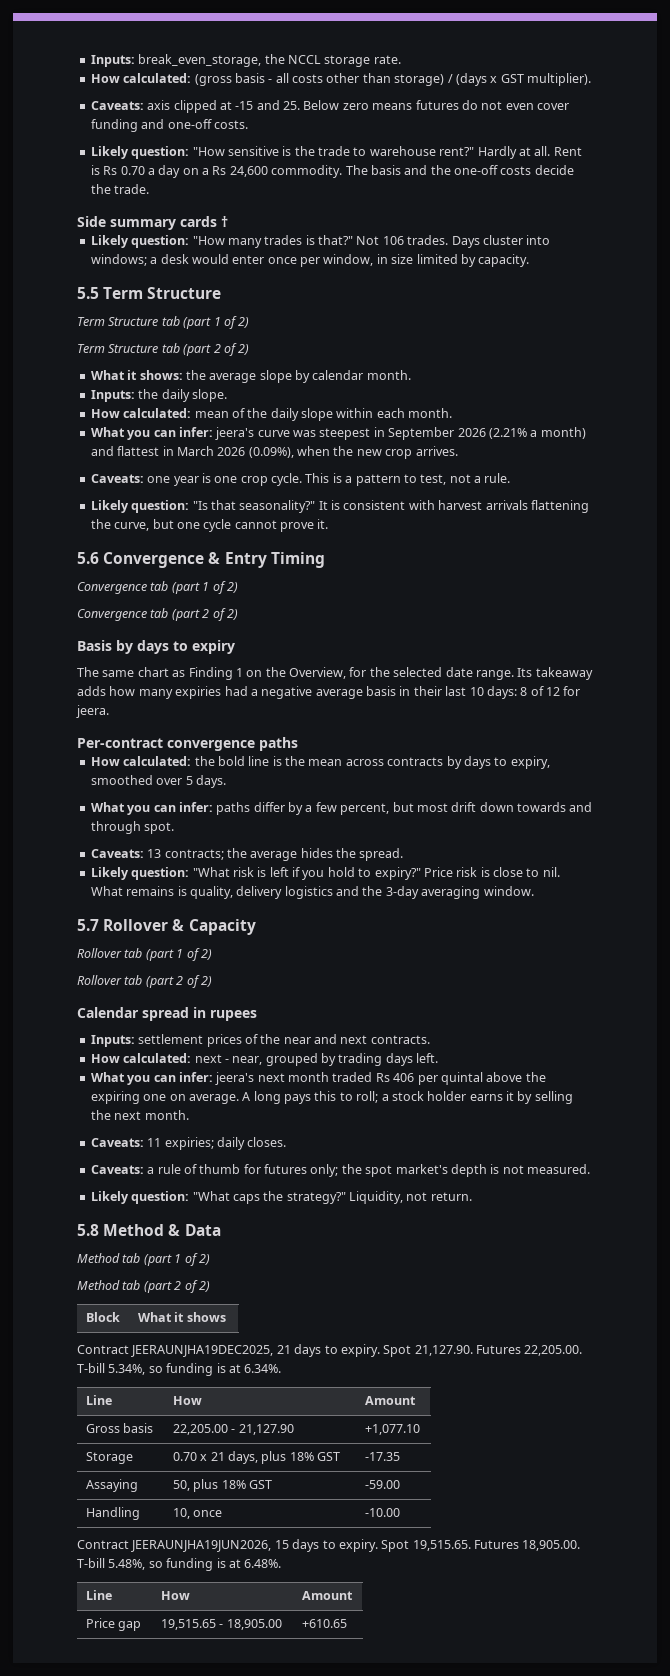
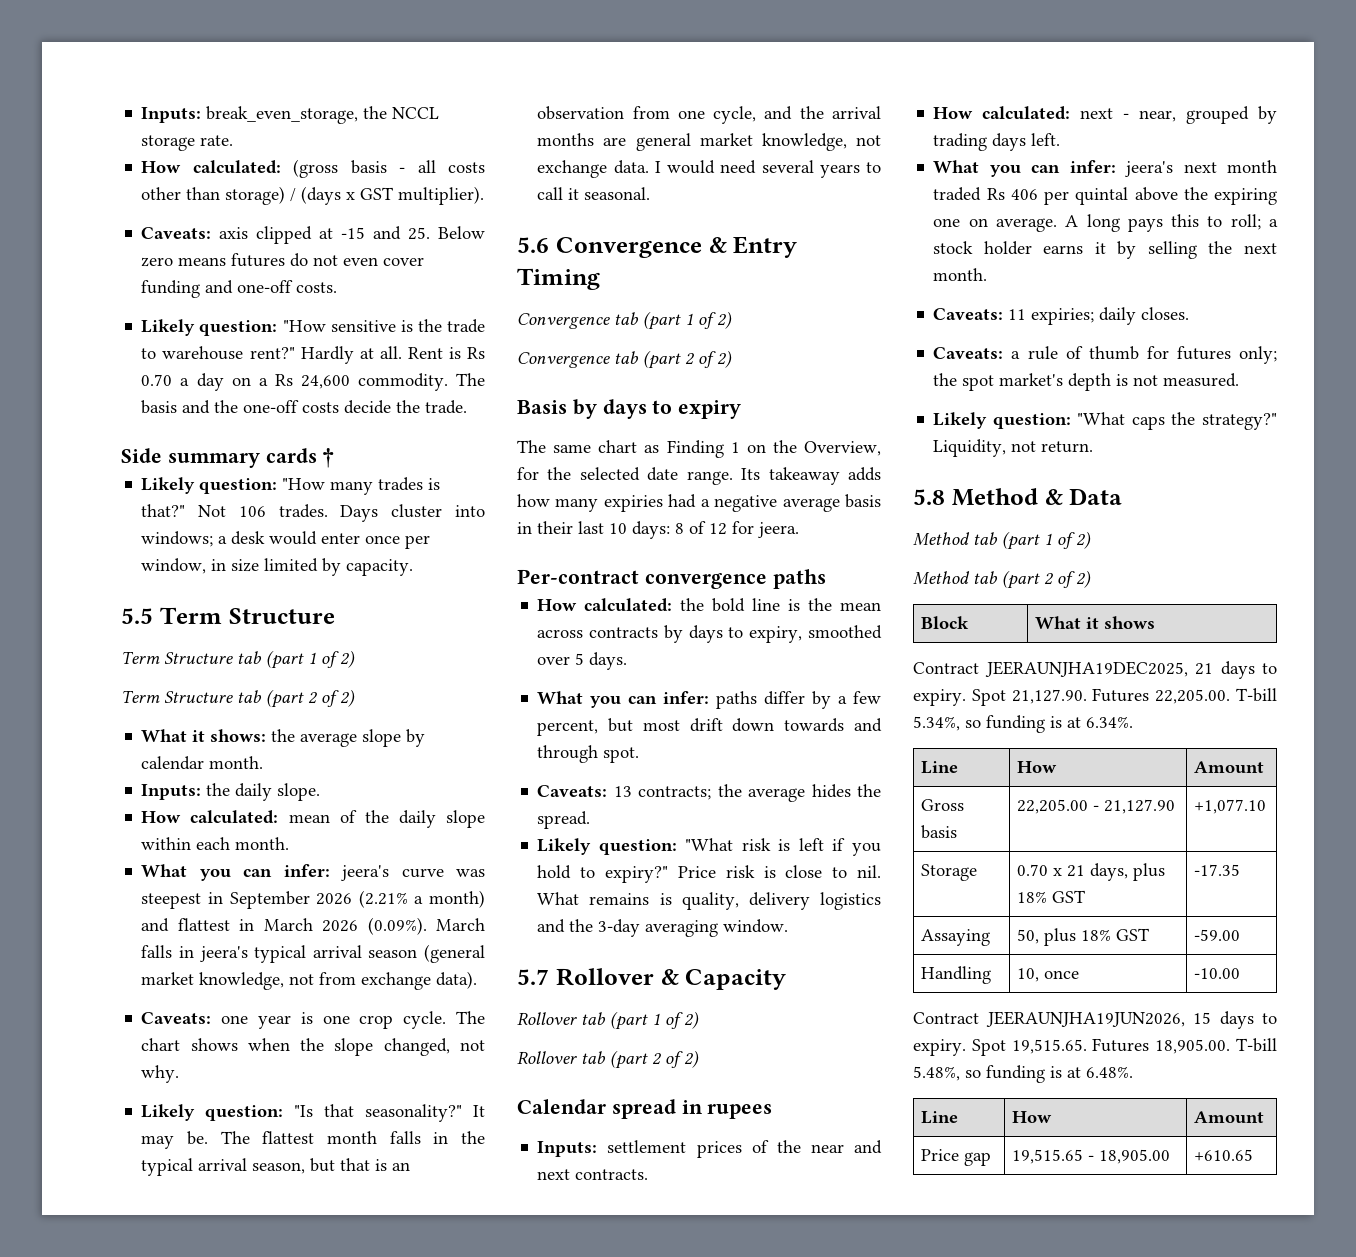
- What you can infer: jeera's curve was steepest in September 2026 (2.21% a month) and flattest in March 2026 (0.09%), when the new crop arrives.
+ What you can infer: jeera's curve was steepest in September 2026 (2.21% a month) and flattest in March 2026 (0.09%). March falls in jeera's typical arrival season (general market knowledge, not from exchange data).
- This is a pattern to test, not a rule.
+ The chart shows when the slope changed, not why.
- It is consistent with harvest arrivals flattening the curve, but one cycle cannot prove it.
+ It may be. The flattest month falls in the typical arrival season, but that is an observation from one cycle, and the arrival months are general market knowledge, not exchange data. I would need several years to call it seasonal.

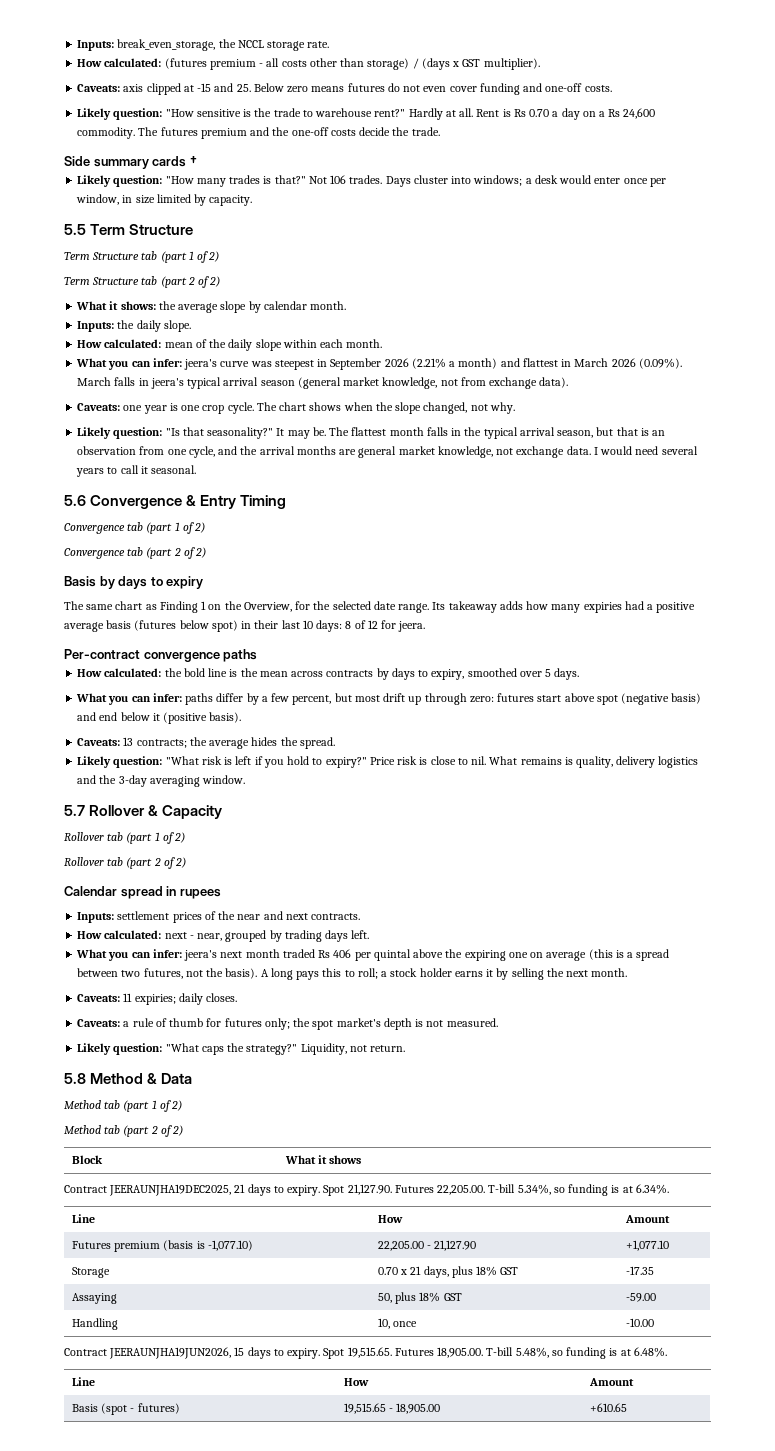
- How calculated: (gross basis - all costs other than storage) / (days x GST multiplier).
+ How calculated: (futures premium - all costs other than storage) / (days x GST multiplier).
- The basis and the one-off costs decide the trade.
+ The futures premium and the one-off costs decide the trade.
- Its takeaway adds how many expiries had a negative average basis in their last 10 days: 8 of 12 for jeera.
+ Its takeaway adds how many expiries had a positive average basis (futures below spot) in their last 10 days: 8 of 12 for jeera.
- What you can infer: paths differ by a few percent, but most drift down towards and through spot.
+ What you can infer: paths differ by a few percent, but most drift up through zero: futures start above spot (negative basis) and end below it (positive basis).
- What you can infer: jeera's next month traded Rs 406 per quintal above the expiring one on average.
+ What you can infer: jeera's next month traded Rs 406 per quintal above the expiring one on average (this is a spread between two futures, not the basis).
- Gross basis | 22,205.00 - 21,127.90 | +1,077.10
+ Futures premium (basis is -1,077.10) | 22,205.00 - 21,127.90 | +1,077.10
- Price gap | 19,515.65 - 18,905.00 | +610.65
+ Basis (spot - futures) | 19,515.65 - 18,905.00 | +610.65

